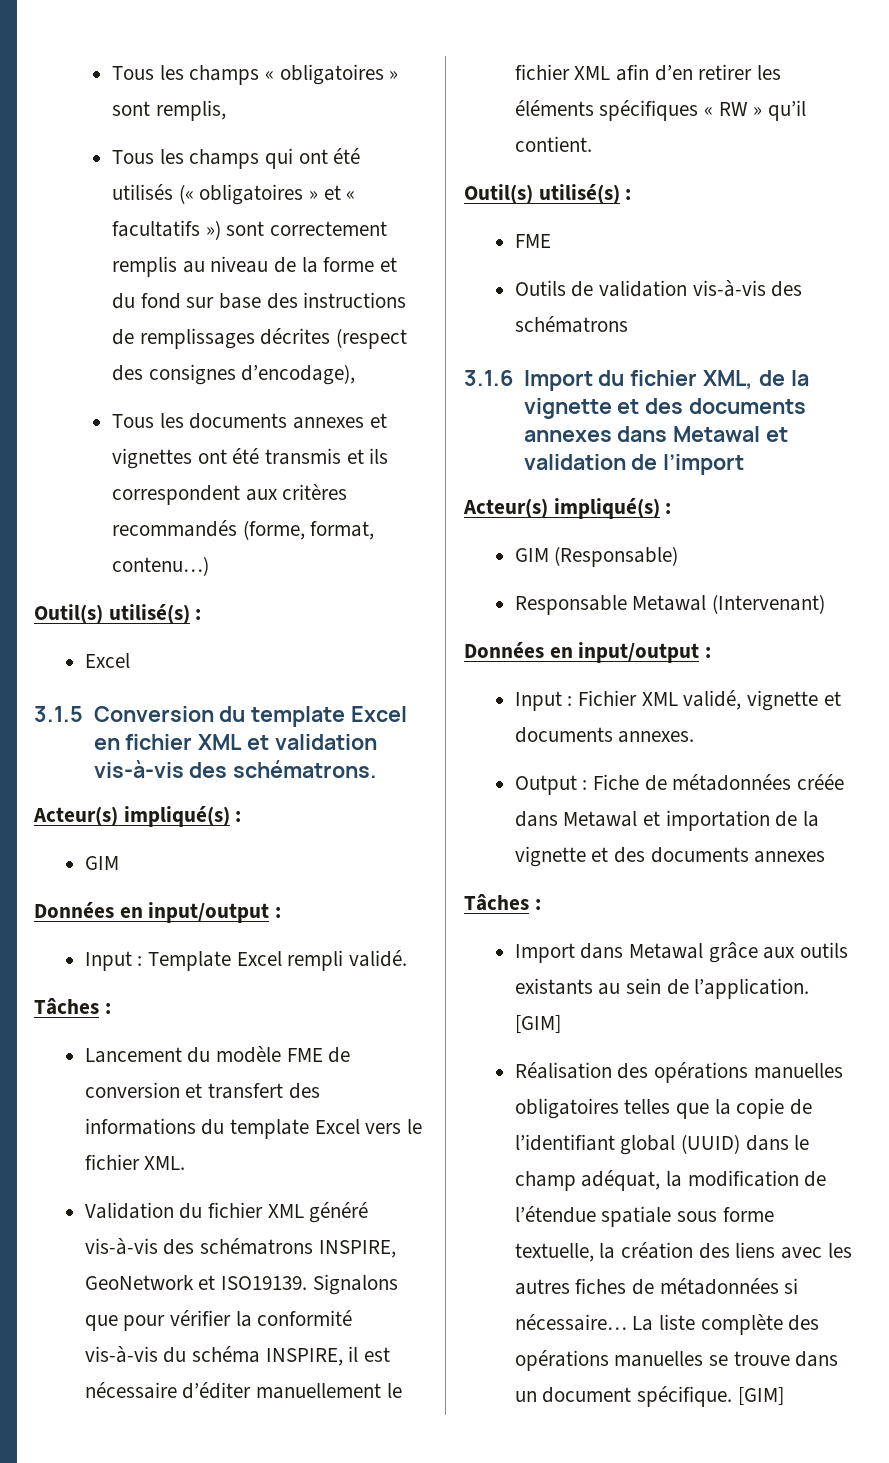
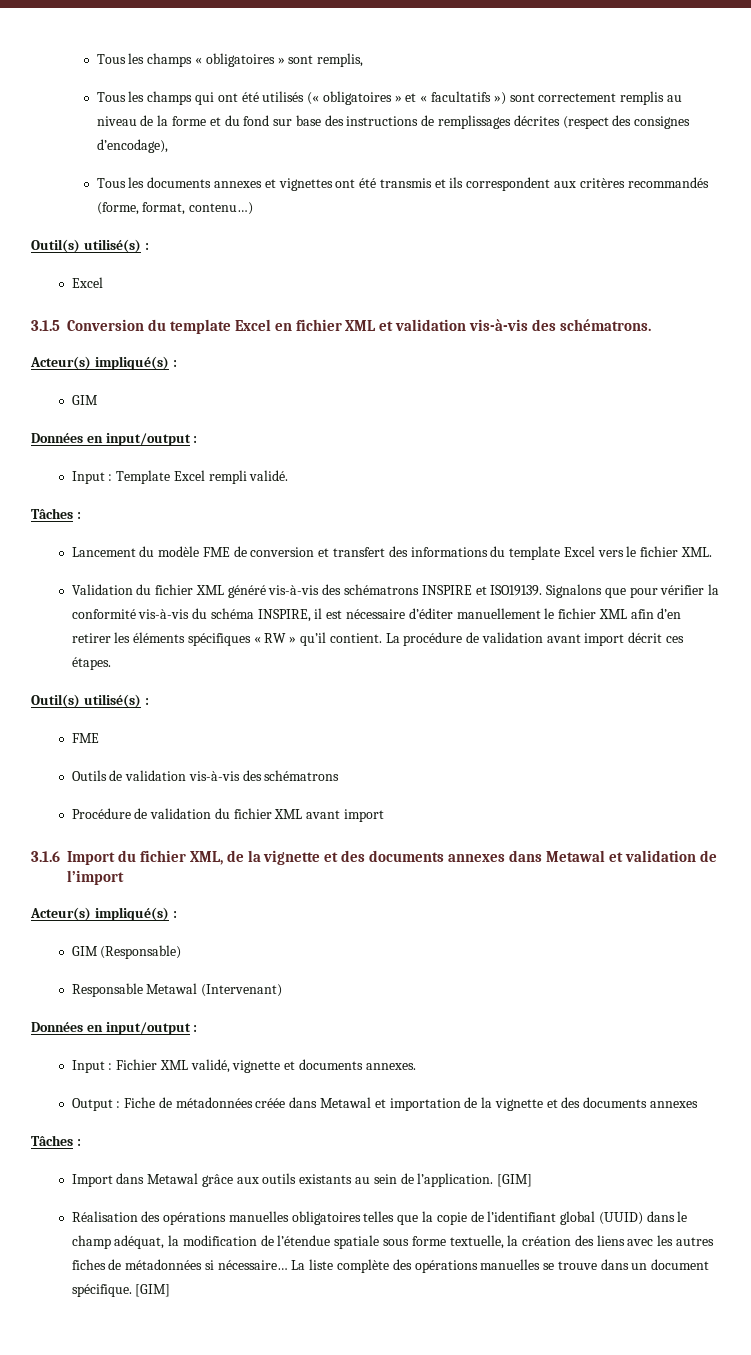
- Validation du fichier XML généré vis-à-vis des schématrons INSPIRE, GeoNetwork et ISO19139.
+ Validation du fichier XML généré vis-à-vis des schématrons INSPIRE et ISO19139.
+ La procédure de validation avant import décrit ces étapes.
+ Procédure de validation du fichier XML avant import

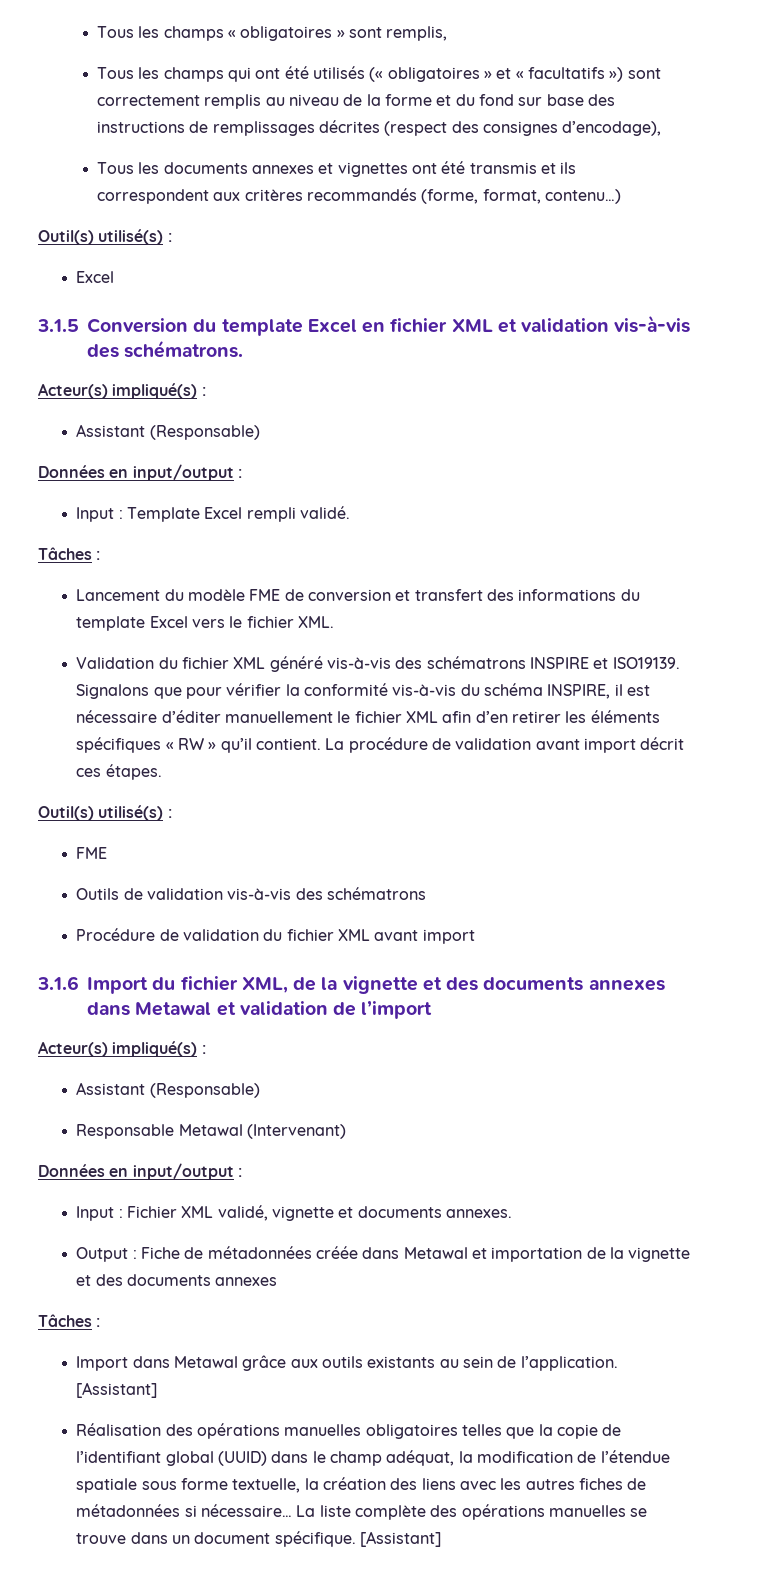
  3.1.5 Conversion du template Excel en fichier XML et validation vis-à-vis des schématrons.
  Acteur(s) impliqué(s) :
- GIM
+ Assistant (Responsable)
  3.1.6 Import du fichier XML, de la vignette et des documents annexes dans Metawal et validation de l’import
  Acteur(s) impliqué(s) :
- GIM (Responsable)
+ Assistant (Responsable)
- Import dans Metawal grâce aux outils existants au sein de l’application. [GIM]
+ Import dans Metawal grâce aux outils existants au sein de l’application. [Assistant]
- La liste complète des opérations manuelles se trouve dans un document spécifique. [GIM]
+ La liste complète des opérations manuelles se trouve dans un document spécifique. [Assistant]

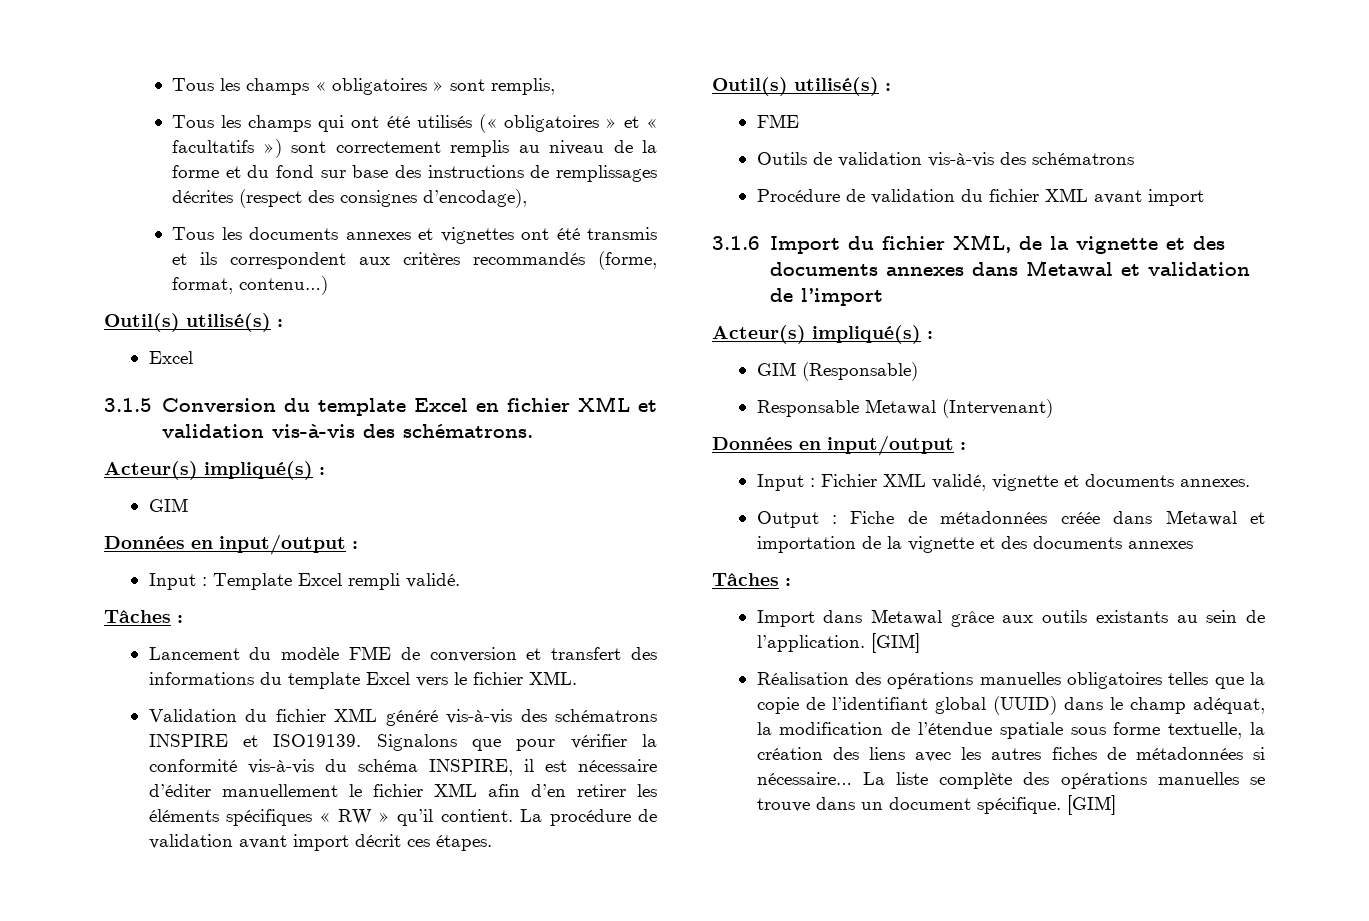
  3.1.5 Conversion du template Excel en fichier XML et validation vis-à-vis des schématrons.
  Acteur(s) impliqué(s) :
- Assistant (Responsable)
+ GIM
  3.1.6 Import du fichier XML, de la vignette et des documents annexes dans Metawal et validation de l’import
  Acteur(s) impliqué(s) :
- Assistant (Responsable)
+ GIM (Responsable)
- Import dans Metawal grâce aux outils existants au sein de l’application. [Assistant]
+ Import dans Metawal grâce aux outils existants au sein de l’application. [GIM]
- La liste complète des opérations manuelles se trouve dans un document spécifique. [Assistant]
+ La liste complète des opérations manuelles se trouve dans un document spécifique. [GIM]

